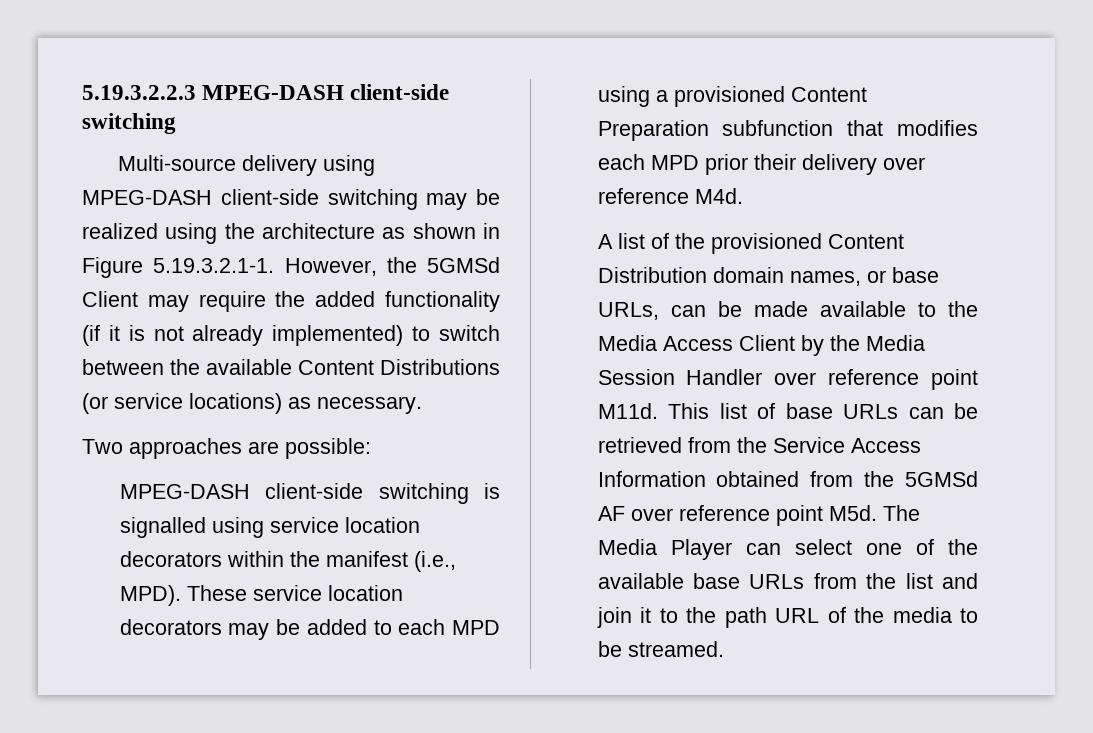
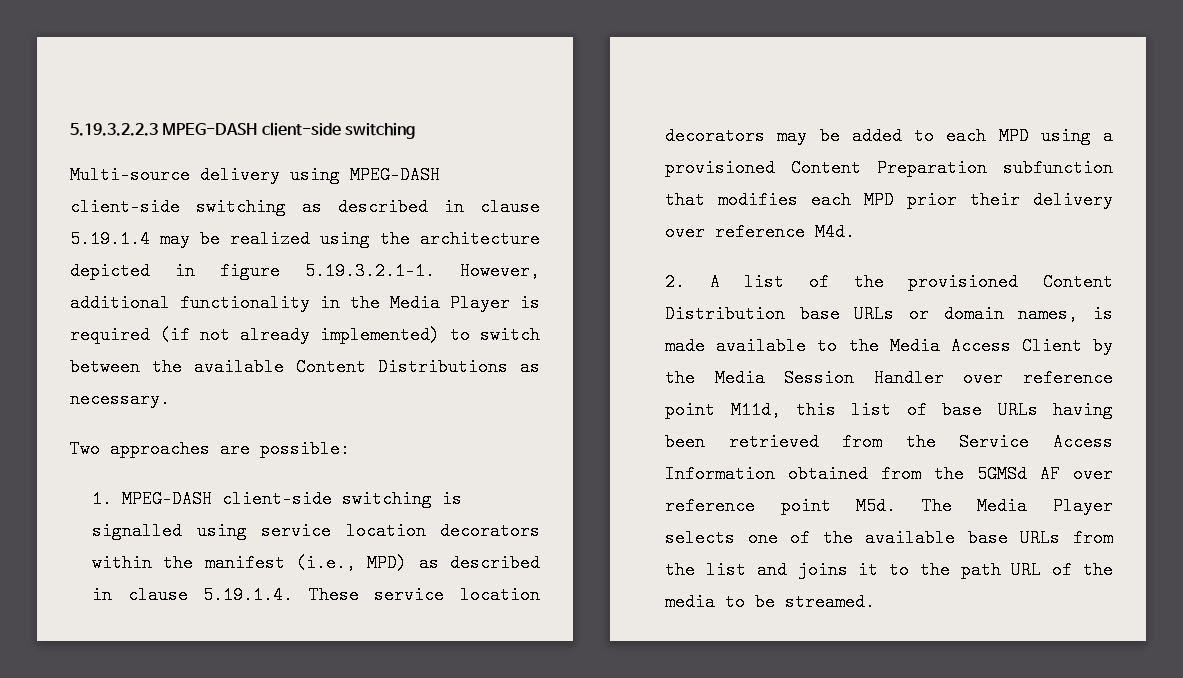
- Multi-source delivery using MPEG-DASH client-side switching may be realized using the architecture as shown in Figure 5.19.3.2.1-1. However, the 5GMSd Client may require the added functionality (if it is not already implemented) to switch between the available Content Distributions (or service locations) as necessary.
+ Multi-source delivery using MPEG-DASH client-side switching as described in clause 5.19.1.4 may be realized using the architecture depicted in figure 5.19.3.2.1-1. However, additional functionality in the Media Player is required (if not already implemented) to switch between the available Content Distributions as necessary.
- MPEG-DASH client-side switching is signalled using service location decorators within the manifest (i.e., MPD). These service location decorators may be added to each MPD using a provisioned Content Preparation subfunction that modifies each MPD prior their delivery over reference M4d.
+ 1. MPEG-DASH client-side switching is signalled using service location decorators within the manifest (i.e., MPD) as described in clause 5.19.1.4. These service location decorators may be added to each MPD using a provisioned Content Preparation subfunction that modifies each MPD prior their delivery over reference M4d.
- A list of the provisioned Content Distribution domain names, or base URLs, can be made available to the Media Access Client by the Media Session Handler over reference point M11d. This list of base URLs can be retrieved from the Service Access Information obtained from the 5GMSd AF over reference point M5d. The Media Player can select one of the available base URLs from the list and join it to the path URL of the media to be streamed.
+ 2. A list of the provisioned Content Distribution base URLs or domain names, is made available to the Media Access Client by the Media Session Handler over reference point M11d, this list of base URLs having been retrieved from the Service Access Information obtained from the 5GMSd AF over reference point M5d. The Media Player selects one of the available base URLs from the list and joins it to the path URL of the media to be streamed.

